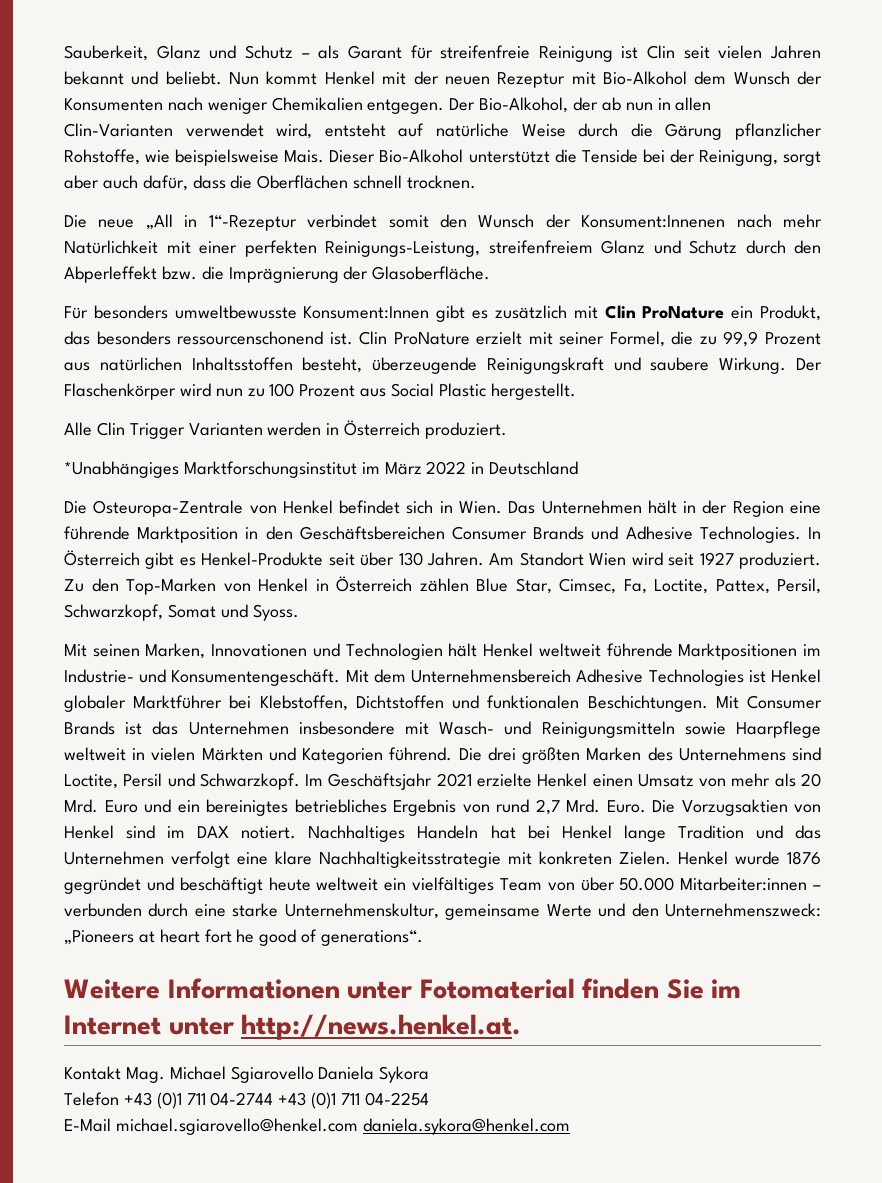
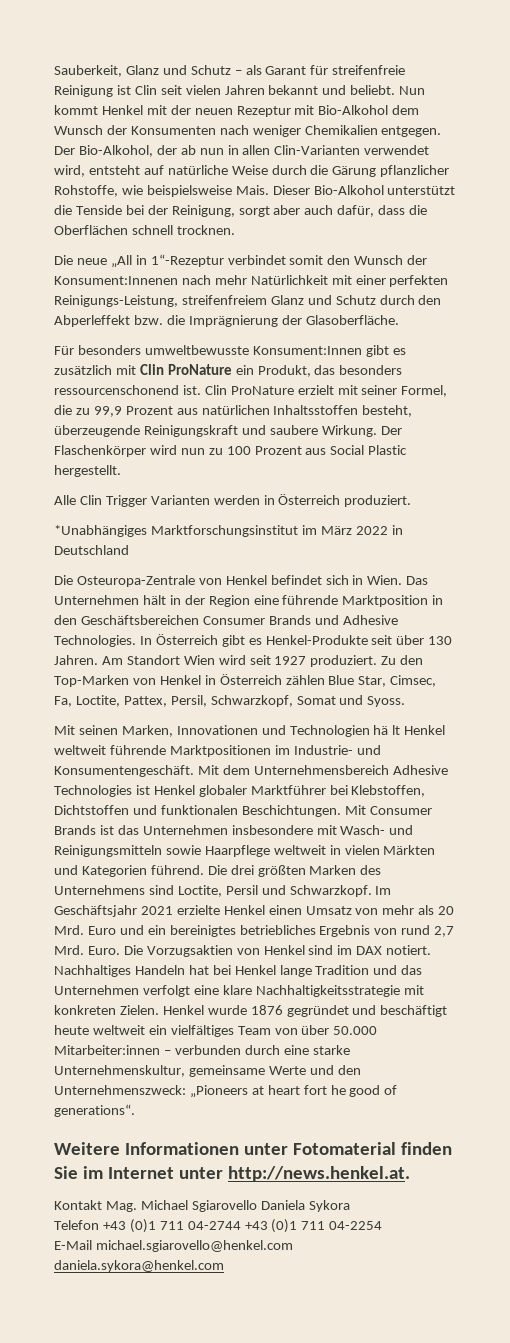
- Mit seinen Marken, Innovationen und Technologien hält Henkel weltweit führende Marktpositionen im Industrie- und Konsumentengeschäft.
+ Mit seinen Marken, Innovationen und Technologien hä lt Henkel weltweit führende Marktpositionen im Industrie- und Konsumentengeschäft.

